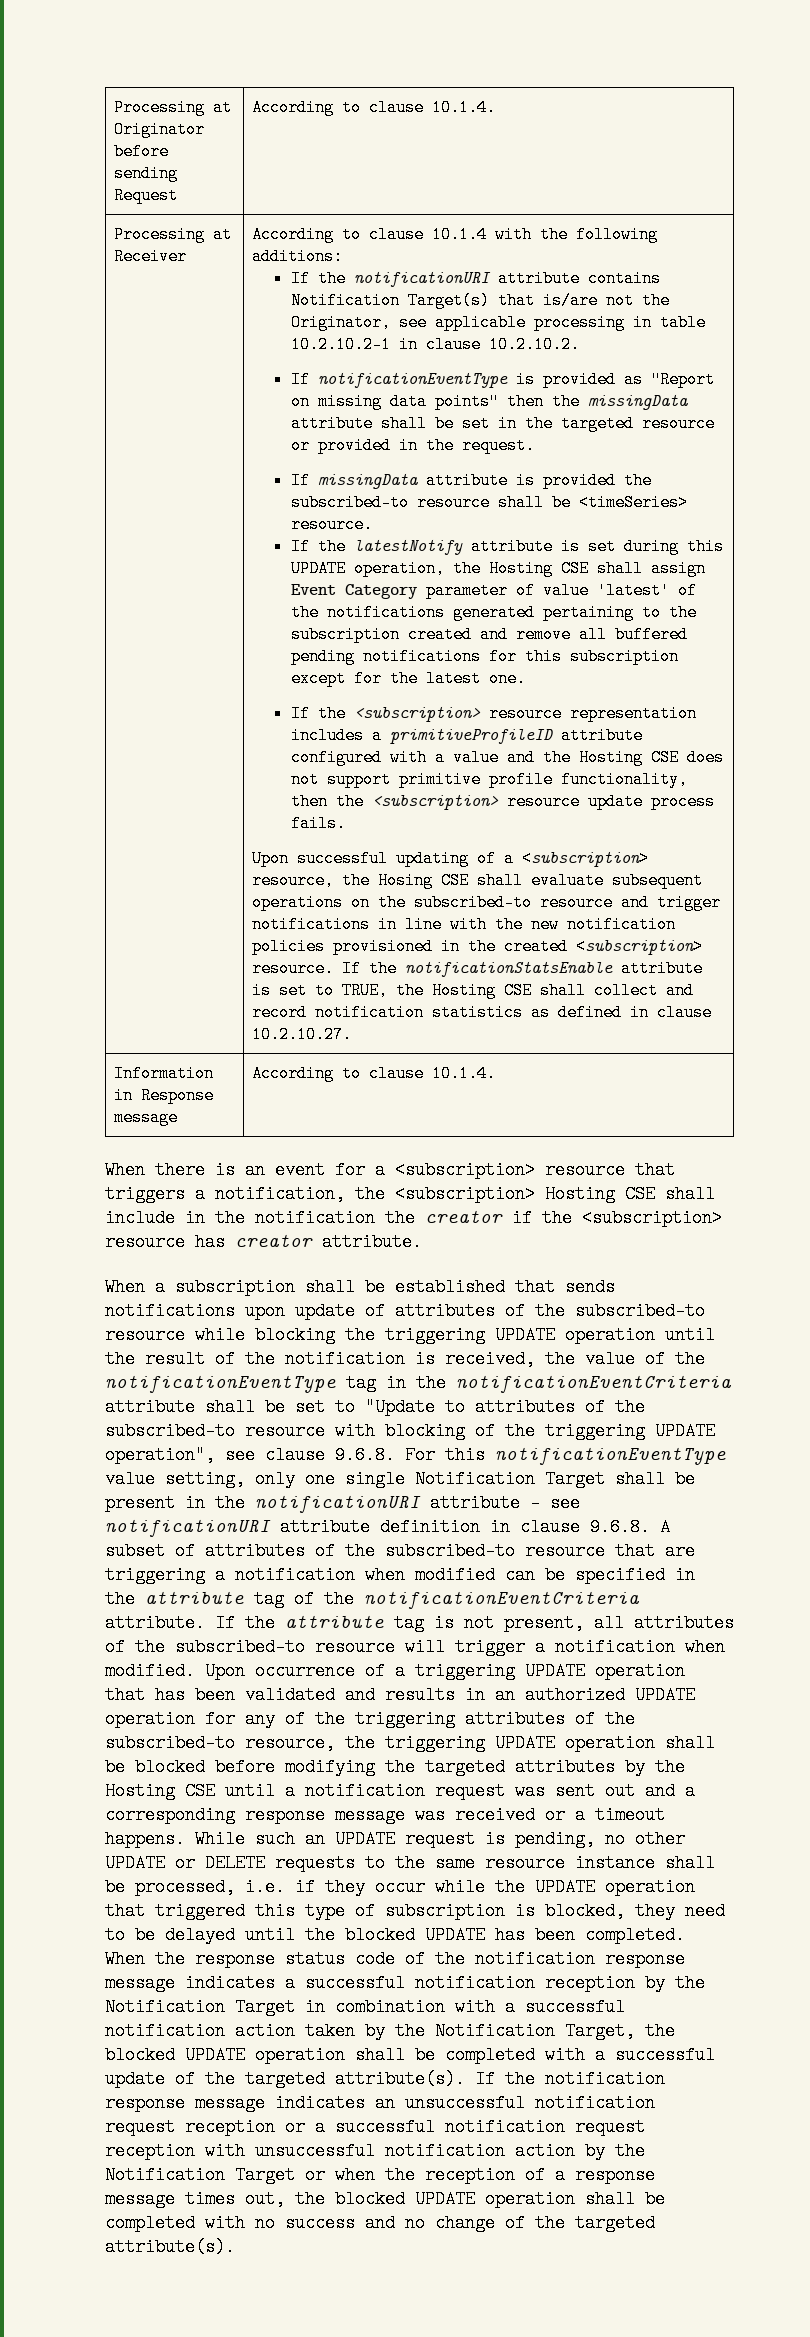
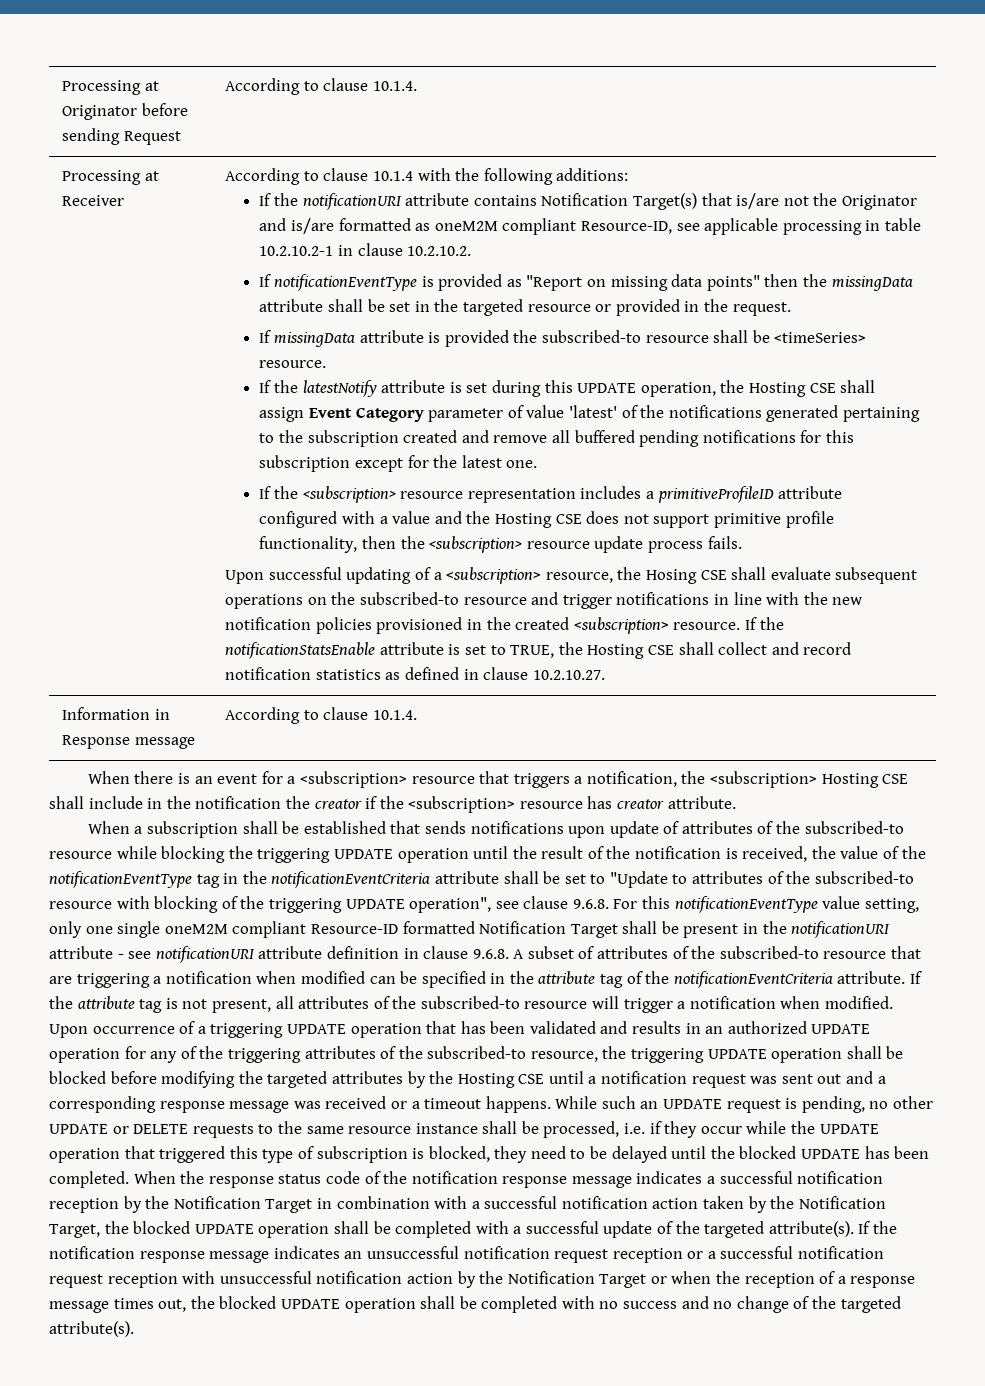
- If the notificationURI attribute contains Notification Target(s) that is/are not the Originator, see applicable processing in table 10.2.10.2-1 in clause 10.2.10.2.
+ If the notificationURI attribute contains Notification Target(s) that is/are not the Originator and is/are formatted as oneM2M compliant Resource-ID, see applicable processing in table 10.2.10.2-1 in clause 10.2.10.2.
- When a subscription shall be established that sends notifications upon update of attributes of the subscribed-to resource while blocking the triggering UPDATE operation until the result of the notification is received, the value of the notificationEventType tag in the notificationEventCriteria attribute shall be set to "Update to attributes of the subscribed-to resource with blocking of the triggering UPDATE operation", see clause 9.6.8. For this notificationEventType value setting, only one single Notification Target shall be present in the notificationURI attribute - see notificationURI attribute definition in clause 9.6.8. A subset of attributes of the subscribed-to resource that are triggering a notification when modified can be specified in the attribute tag of the notificationEventCriteria attribute.
+ When a subscription shall be established that sends notifications upon update of attributes of the subscribed-to resource while blocking the triggering UPDATE operation until the result of the notification is received, the value of the notificationEventType tag in the notificationEventCriteria attribute shall be set to "Update to attributes of the subscribed-to resource with blocking of the triggering UPDATE operation", see clause 9.6.8. For this notificationEventType value setting, only one single oneM2M compliant Resource-ID formatted Notification Target shall be present in the notificationURI attribute - see notificationURI attribute definition in clause 9.6.8. A subset of attributes of the subscribed-to resource that are triggering a notification when modified can be specified in the attribute tag of the notificationEventCriteria attribute.

